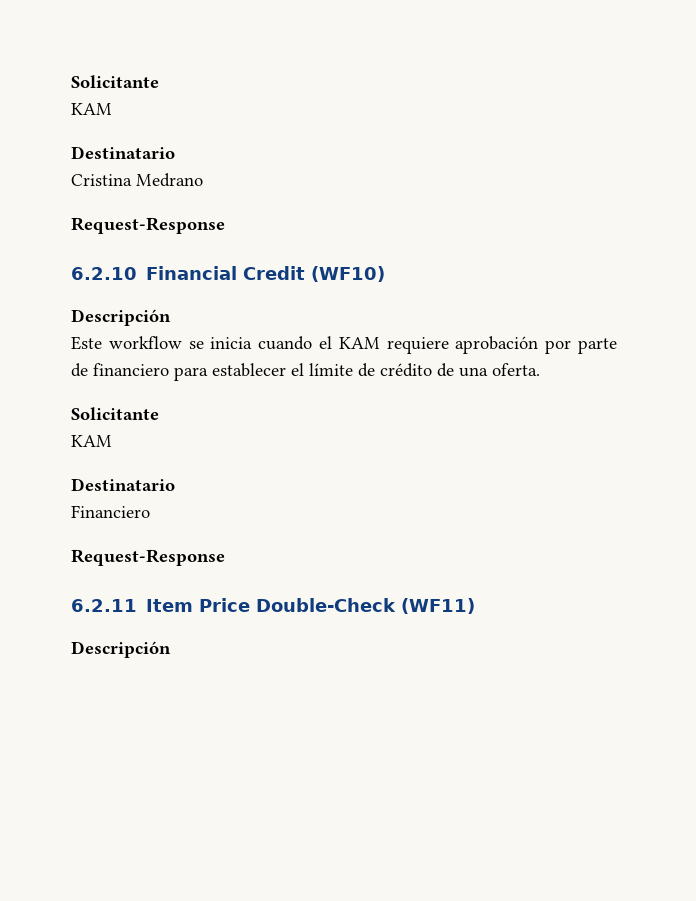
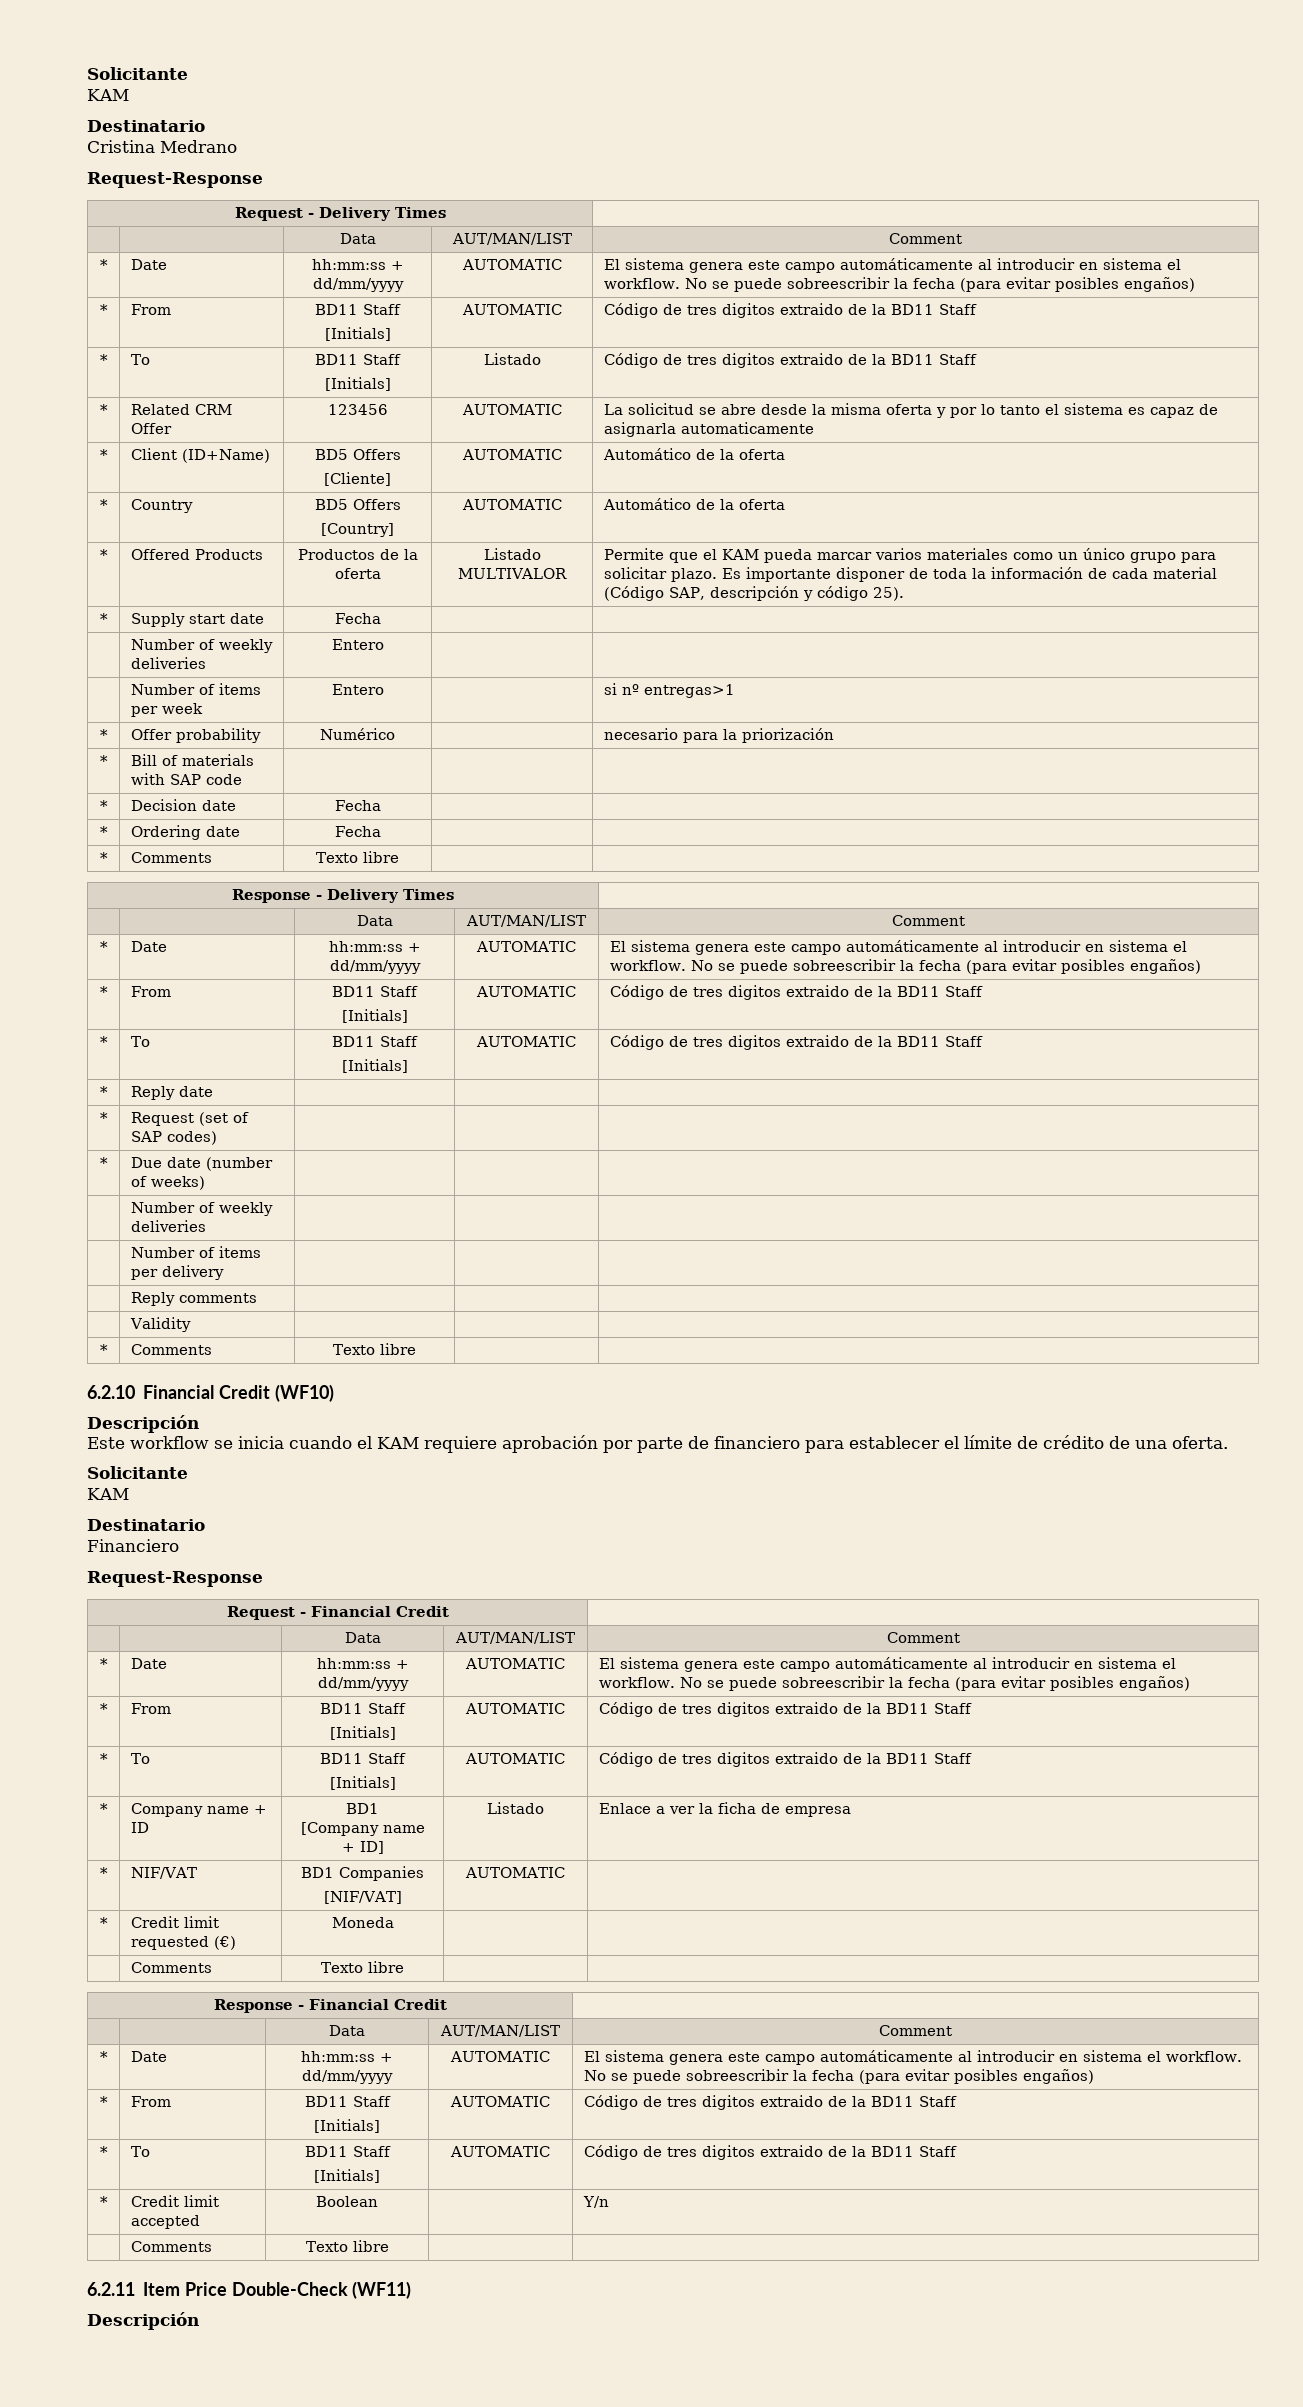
+ Request - Delivery Times |
+ | | Data | AUT/MAN/LIST | Comment
+ * | Date | hh:mm:ss + dd/mm/yyyy | AUTOMATIC | El sistema genera este campo automáticamente al introducir en sistema el workflow. No se puede sobreescribir la fecha (para evitar posibles engaños)
+ * | From | BD11 Staff
+ [Initials] | AUTOMATIC | Código de tres digitos extraido de la BD11 Staff
+ * | To | BD11 Staff
+ [Initials] | Listado | Código de tres digitos extraido de la BD11 Staff
+ * | Related CRM Offer | 123456 | AUTOMATIC | La solicitud se abre desde la misma oferta y por lo tanto el sistema es capaz de asignarla automaticamente
+ * | Client (ID+Name) | BD5 Offers
+ [Cliente] | AUTOMATIC | Automático de la oferta
+ * | Country | BD5 Offers
+ [Country] | AUTOMATIC | Automático de la oferta
+ * | Offered Products | Productos de la oferta | Listado MULTIVALOR | Permite que el KAM pueda marcar varios materiales como un único grupo para solicitar plazo. Es importante disponer de toda la información de cada material (Código SAP, descripción y código 25).
+ * | Supply start date | Fecha | |
+ | Number of weekly deliveries | Entero | |
+ | Number of items per week | Entero | | si nº entregas>1
+ * | Offer probability | Numérico | | necesario para la priorización
+ * | Bill of materials with SAP code | | |
+ * | Decision date | Fecha | |
+ * | Ordering date | Fecha | |
+ * | Comments | Texto libre | |
+ Response - Delivery Times |
+ | | Data | AUT/MAN/LIST | Comment
+ * | Date | hh:mm:ss + dd/mm/yyyy | AUTOMATIC | El sistema genera este campo automáticamente al introducir en sistema el workflow. No se puede sobreescribir la fecha (para evitar posibles engaños)
+ * | From | BD11 Staff
+ [Initials] | AUTOMATIC | Código de tres digitos extraido de la BD11 Staff
+ * | To | BD11 Staff
+ [Initials] | AUTOMATIC | Código de tres digitos extraido de la BD11 Staff
+ * | Reply date | | |
+ * | Request (set of SAP codes) | | |
+ * | Due date (number of weeks) | | |
+ | Number of weekly deliveries | | |
+ | Number of items per delivery | | |
+ | Reply comments | | |
+ | Validity | | |
+ * | Comments | Texto libre | |
+ Request - Financial Credit |
+ | | Data | AUT/MAN/LIST | Comment
+ * | Date | hh:mm:ss + dd/mm/yyyy | AUTOMATIC | El sistema genera este campo automáticamente al introducir en sistema el workflow. No se puede sobreescribir la fecha (para evitar posibles engaños)
+ * | From | BD11 Staff
+ [Initials] | AUTOMATIC | Código de tres digitos extraido de la BD11 Staff
+ * | To | BD11 Staff
+ [Initials] | AUTOMATIC | Código de tres digitos extraido de la BD11 Staff
+ * | Company name + ID | BD1
+ [Company name + ID] | Listado | Enlace a ver la ficha de empresa
+ * | NIF/VAT | BD1 Companies
+ [NIF/VAT] | AUTOMATIC |
+ * | Credit limit requested (€) | Moneda | |
+ | Comments | Texto libre | |
+ Response - Financial Credit |
+ | | Data | AUT/MAN/LIST | Comment
+ * | Date | hh:mm:ss + dd/mm/yyyy | AUTOMATIC | El sistema genera este campo automáticamente al introducir en sistema el workflow. No se puede sobreescribir la fecha (para evitar posibles engaños)
+ * | From | BD11 Staff
+ [Initials] | AUTOMATIC | Código de tres digitos extraido de la BD11 Staff
+ * | To | BD11 Staff
+ [Initials] | AUTOMATIC | Código de tres digitos extraido de la BD11 Staff
+ * | Credit limit accepted | Boolean | | Y/n
+ | Comments | Texto libre | |

